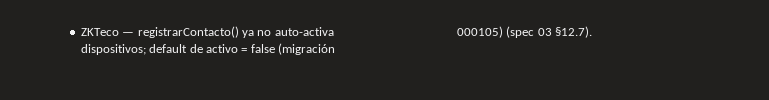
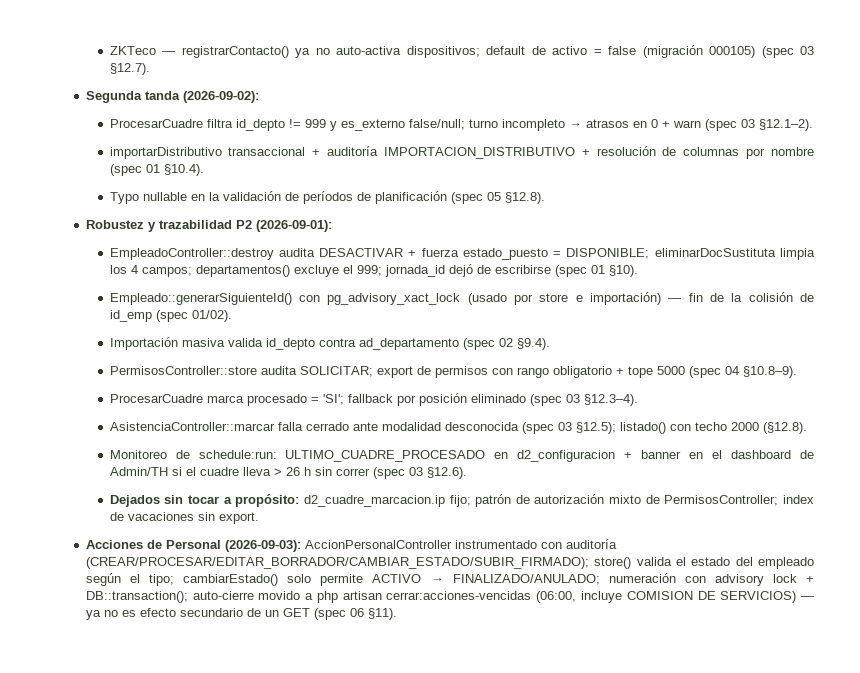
+ Segunda tanda (2026-09-02):
+ ProcesarCuadre filtra id_depto != 999 y es_externo false/null; turno incompleto → atrasos en 0 + warn (spec 03 §12.1–2).
+ importarDistributivo transaccional + auditoría IMPORTACION_DISTRIBUTIVO + resolución de columnas por nombre (spec 01 §10.4).
+ Typo nullable en la validación de períodos de planificación (spec 05 §12.8).
+ Robustez y trazabilidad P2 (2026-09-01):
+ EmpleadoController::destroy audita DESACTIVAR + fuerza estado_puesto = DISPONIBLE; eliminarDocSustituta limpia los 4 campos; departamentos() excluye el 999; jornada_id dejó de escribirse (spec 01 §10).
+ Empleado::generarSiguienteId() con pg_advisory_xact_lock (usado por store e importación) — fin de la colisión de id_emp (spec 01/02).
+ Importación masiva valida id_depto contra ad_departamento (spec 02 §9.4).
+ PermisosController::store audita SOLICITAR; export de permisos con rango obligatorio + tope 5000 (spec 04 §10.8–9).
+ ProcesarCuadre marca procesado = 'SI'; fallback por posición eliminado (spec 03 §12.3–4).
+ AsistenciaController::marcar falla cerrado ante modalidad desconocida (spec 03 §12.5); listado() con techo 2000 (§12.8).
+ Monitoreo de schedule:run: ULTIMO_CUADRE_PROCESADO en d2_configuracion + banner en el dashboard de Admin/TH si el cuadre lleva > 26 h sin correr (spec 03 §12.6).
+ Dejados sin tocar a propósito: d2_cuadre_marcacion.ip fijo; patrón de autorización mixto de PermisosController; index de vacaciones sin export.
+ Acciones de Personal (2026-09-03): AccionPersonalController instrumentado con auditoría (CREAR/PROCESAR/EDITAR_BORRADOR/CAMBIAR_ESTADO/SUBIR_FIRMADO); store() valida el estado del empleado según el tipo; cambiarEstado() solo permite ACTIVO → FINALIZADO/ANULADO; numeración con advisory lock + DB::transaction(); auto-cierre movido a php artisan cerrar:acciones-vencidas (06:00, incluye COMISION DE SERVICIOS) — ya no es efecto secundario de un GET (spec 06 §11).

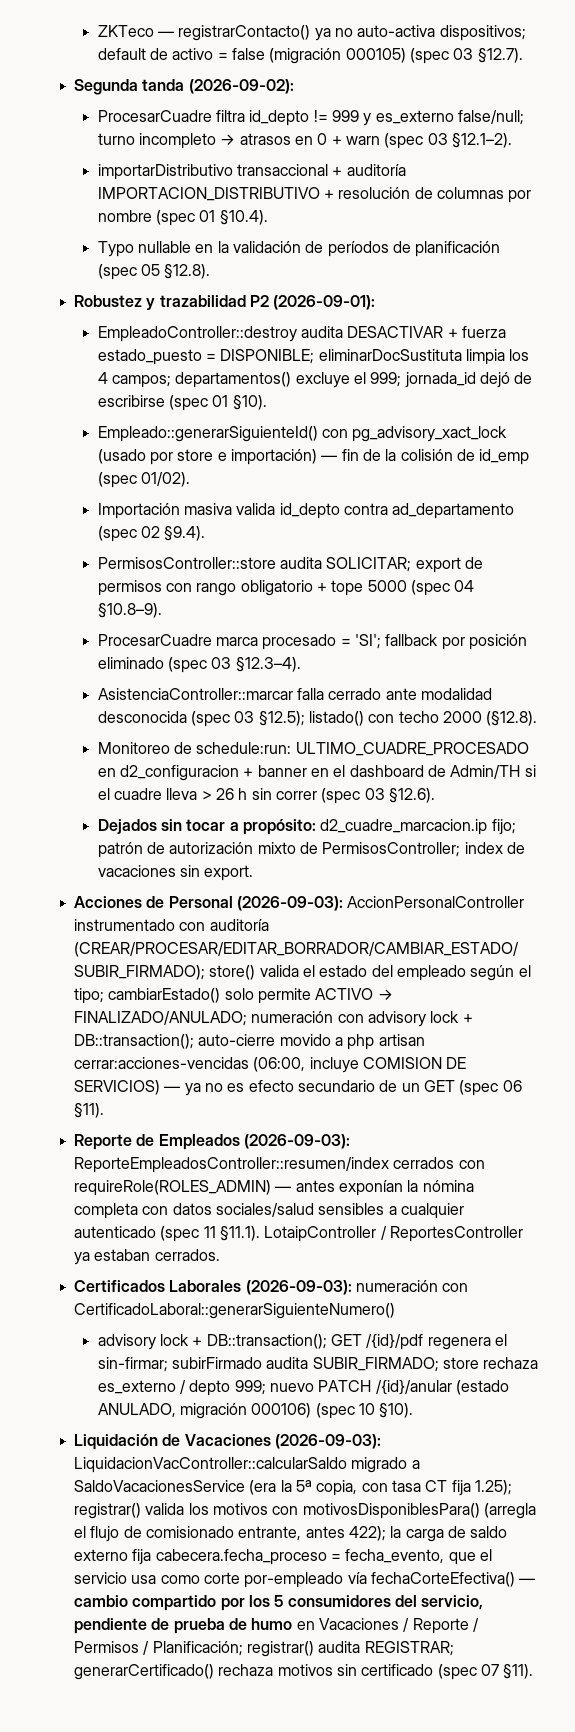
+ Reporte de Empleados (2026-09-03): ReporteEmpleadosController::resumen/index cerrados con requireRole(ROLES_ADMIN) — antes exponían la nómina completa con datos sociales/salud sensibles a cualquier autenticado (spec 11 §11.1). LotaipController / ReportesController ya estaban cerrados.
+ Certificados Laborales (2026-09-03): numeración con CertificadoLaboral::generarSiguienteNumero()
+ advisory lock + DB::transaction(); GET /{id}/pdf regenera el sin-firmar; subirFirmado audita SUBIR_FIRMADO; store rechaza es_externo / depto 999; nuevo PATCH /{id}/anular (estado ANULADO, migración 000106) (spec 10 §10).
+ Liquidación de Vacaciones (2026-09-03): LiquidacionVacController::calcularSaldo migrado a SaldoVacacionesService (era la 5ª copia, con tasa CT fija 1.25); registrar() valida los motivos con motivosDisponiblesPara() (arregla el flujo de comisionado entrante, antes 422); la carga de saldo externo fija cabecera.fecha_proceso = fecha_evento, que el servicio usa como corte por-empleado vía fechaCorteEfectiva() — cambio compartido por los 5 consumidores del servicio, pendiente de prueba de humo en Vacaciones / Reporte / Permisos / Planificación; registrar() audita REGISTRAR; generarCertificado() rechaza motivos sin certificado (spec 07 §11).

